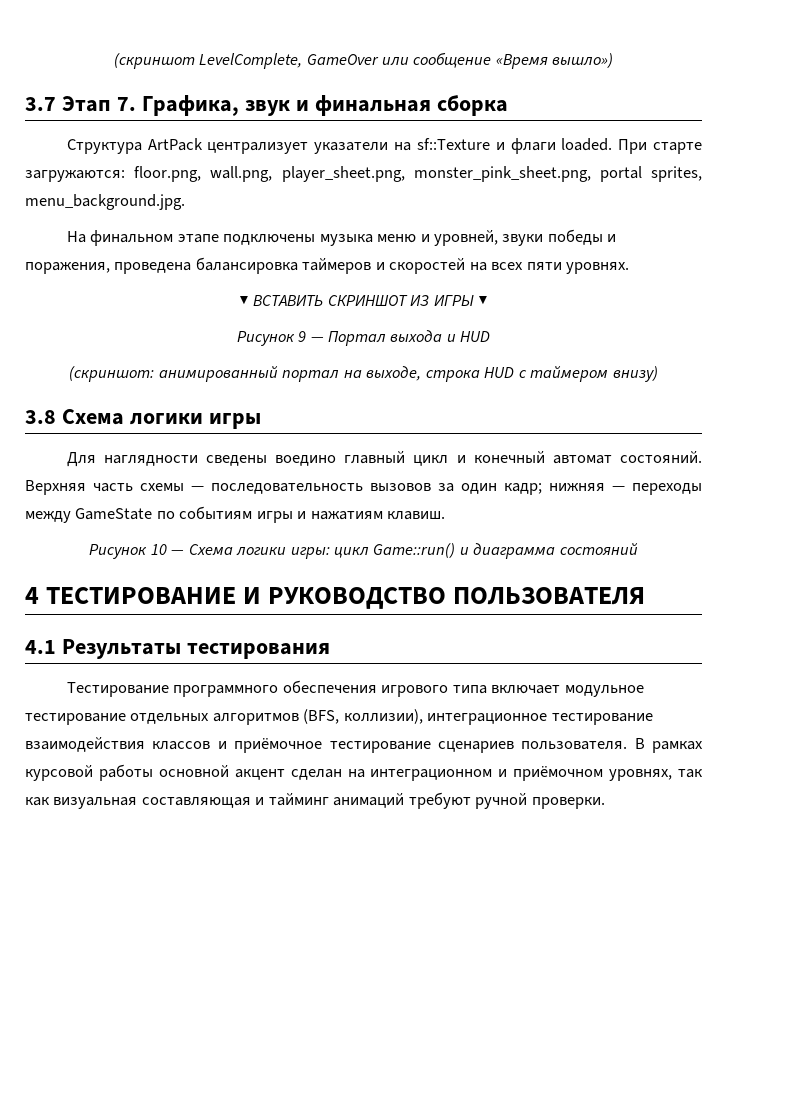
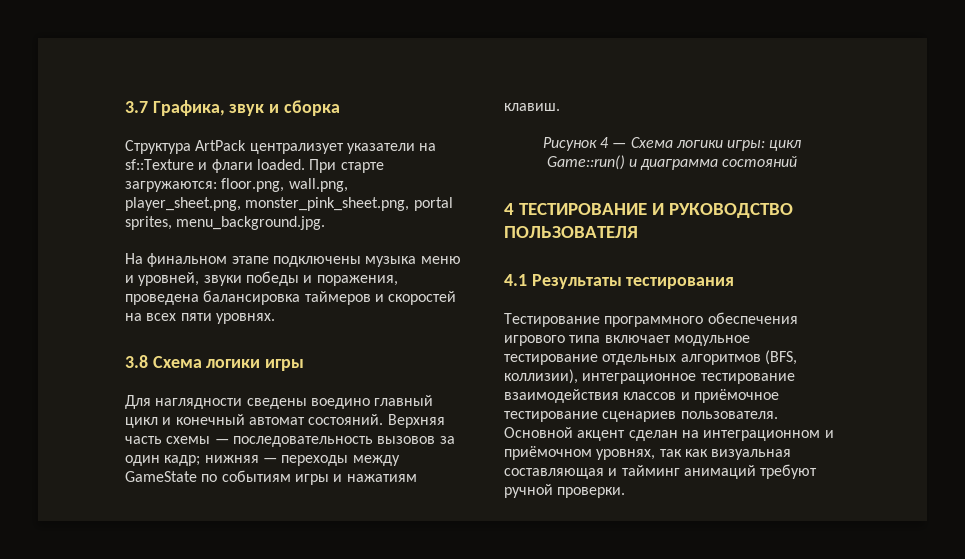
- (скриншот LevelComplete, GameOver или сообщение «Время вышло»)
- 3.7 Этап 7. Графика, звук и финальная сборка
+ 3.7 Графика, звук и сборка
- ▼ ВСТАВИТЬ СКРИНШОТ ИЗ ИГРЫ ▼
- Рисунок 9 — Портал выхода и HUD
- (скриншот: анимированный портал на выходе, строка HUD с таймером внизу)
- Рисунок 10 — Схема логики игры: цикл Game::run() и диаграмма состояний
+ Рисунок 4 — Схема логики игры: цикл Game::run() и диаграмма состояний
- В рамках курсовой работы основной акцент сделан на интеграционном и приёмочном уровнях, так как визуальная составляющая и тайминг анимаций требуют ручной проверки.
+ Основной акцент сделан на интеграционном и приёмочном уровнях, так как визуальная составляющая и тайминг анимаций требуют ручной проверки.

